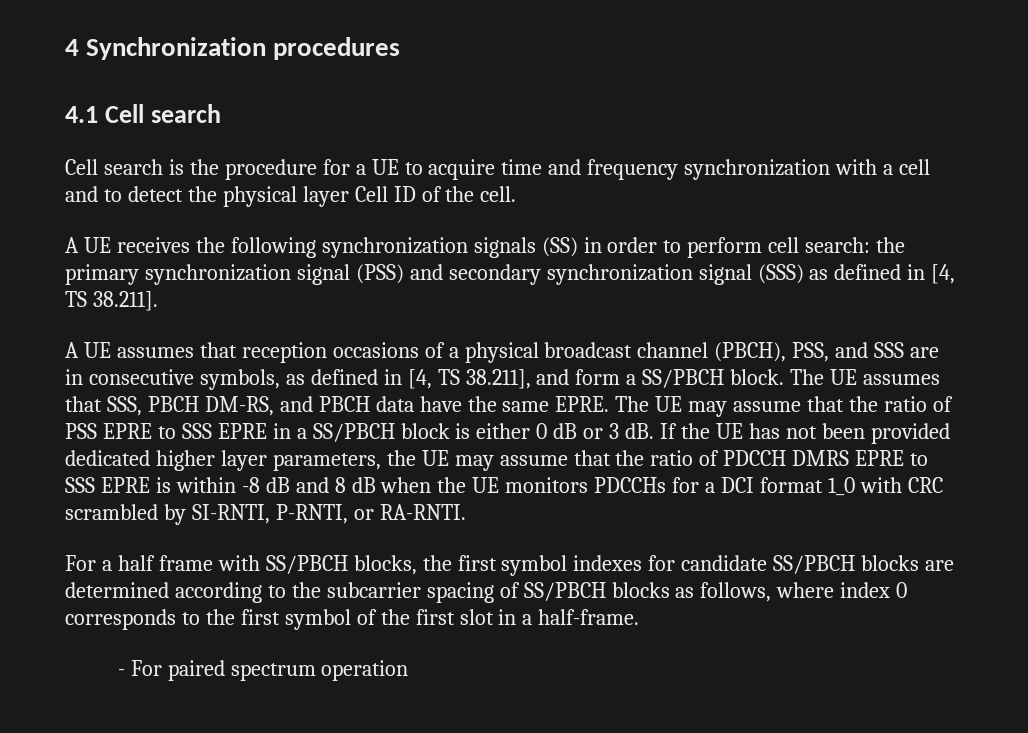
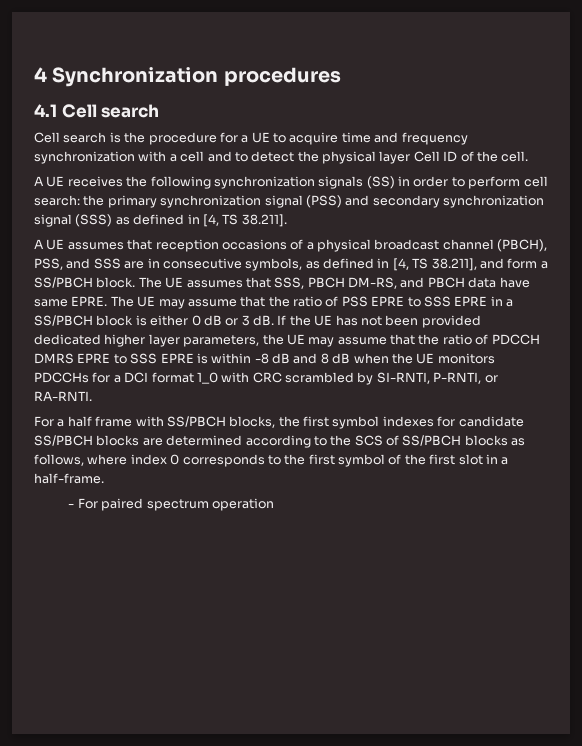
- The UE assumes that SSS, PBCH DM-RS, and PBCH data have the same EPRE.
+ The UE assumes that SSS, PBCH DM-RS, and PBCH data have same EPRE.
- For a half frame with SS/PBCH blocks, the first symbol indexes for candidate SS/PBCH blocks are determined according to the subcarrier spacing of SS/PBCH blocks as follows, where index 0 corresponds to the first symbol of the first slot in a half-frame.
+ For a half frame with SS/PBCH blocks, the first symbol indexes for candidate SS/PBCH blocks are determined according to the SCS of SS/PBCH blocks as follows, where index 0 corresponds to the first symbol of the first slot in a half-frame.

